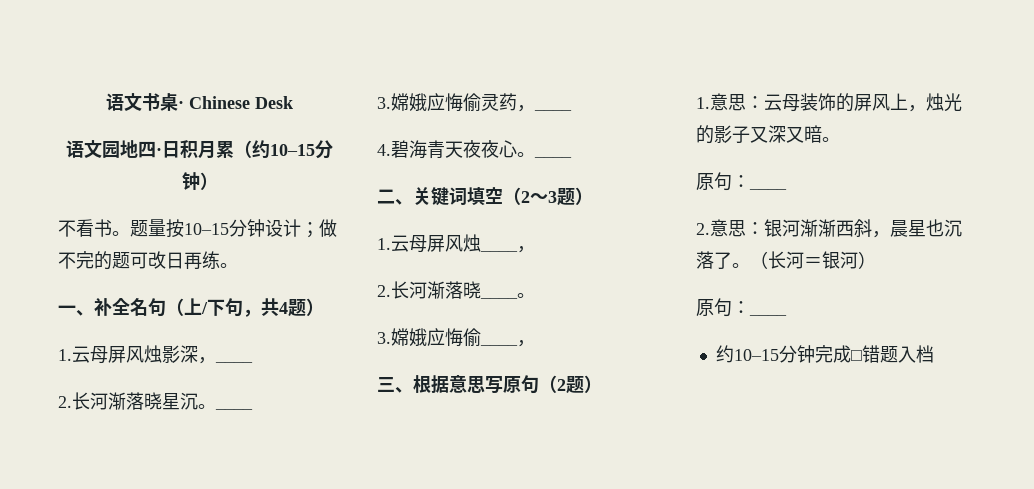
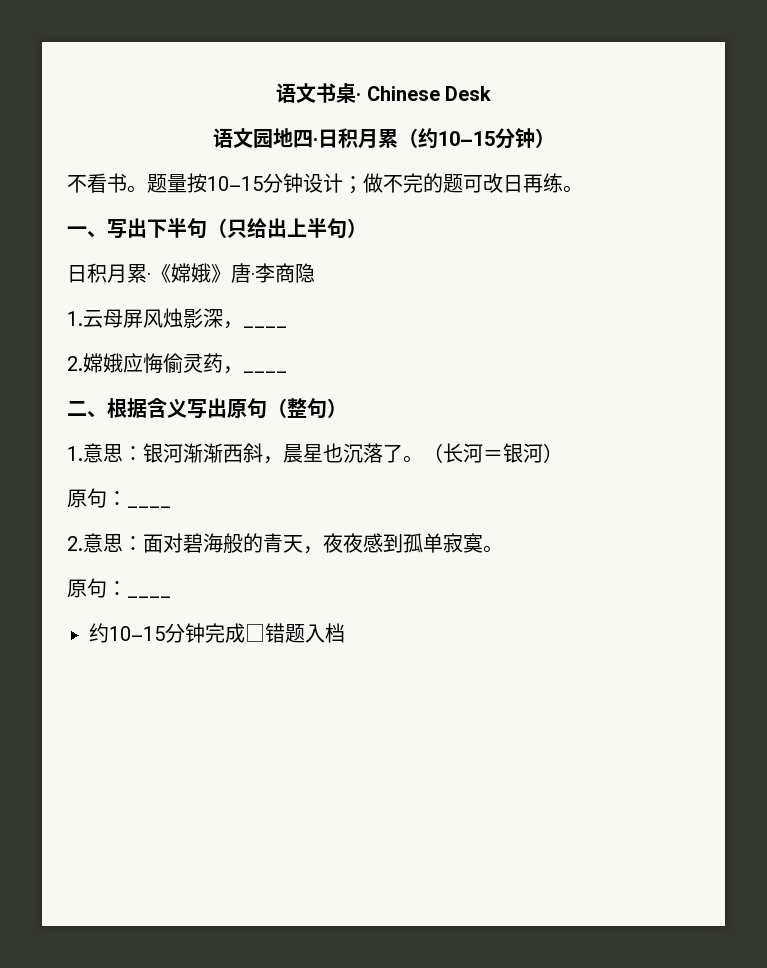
- 一、补全名句（上/下句，共4题）
+ 一、写出下半句（只给出上半句）
+ 日积月累·《嫦娥》唐·李商隐
- 2.长河渐落晓星沉。____
- 3.嫦娥应悔偷灵药，____
+ 2.嫦娥应悔偷灵药，____
- 4.碧海青天夜夜心。____
- 二、关键词填空（2～3题）
- 1.云母屏风烛____，
- 2.长河渐落晓____。
- 3.嫦娥应悔偷____，
- 三、根据意思写原句（2题）
- 1.意思：云母装饰的屏风上，烛光的影子又深又暗。
- 原句：____
- 2.意思：银河渐渐西斜，晨星也沉落了。
+ 二、根据含义写出原句（整句）
+ 1.意思：银河渐渐西斜，晨星也沉落了。
+ 2.意思：面对碧海般的青天，夜夜感到孤单寂寞。
+ 原句：____

